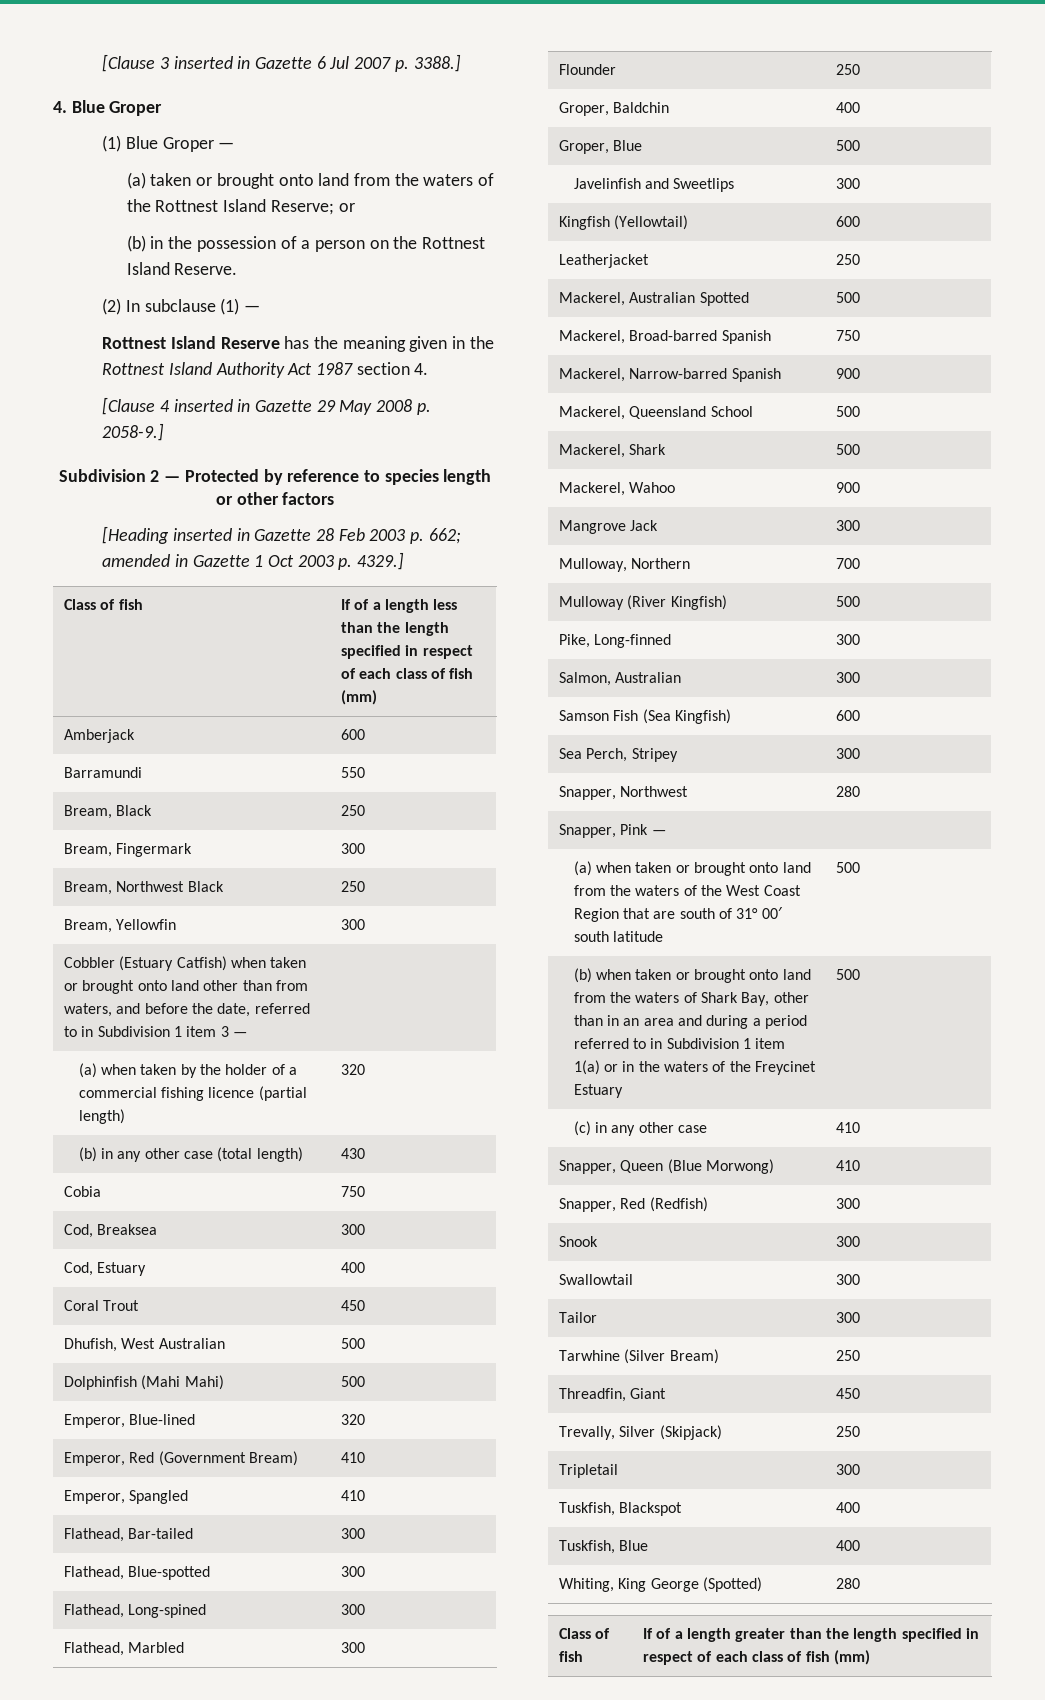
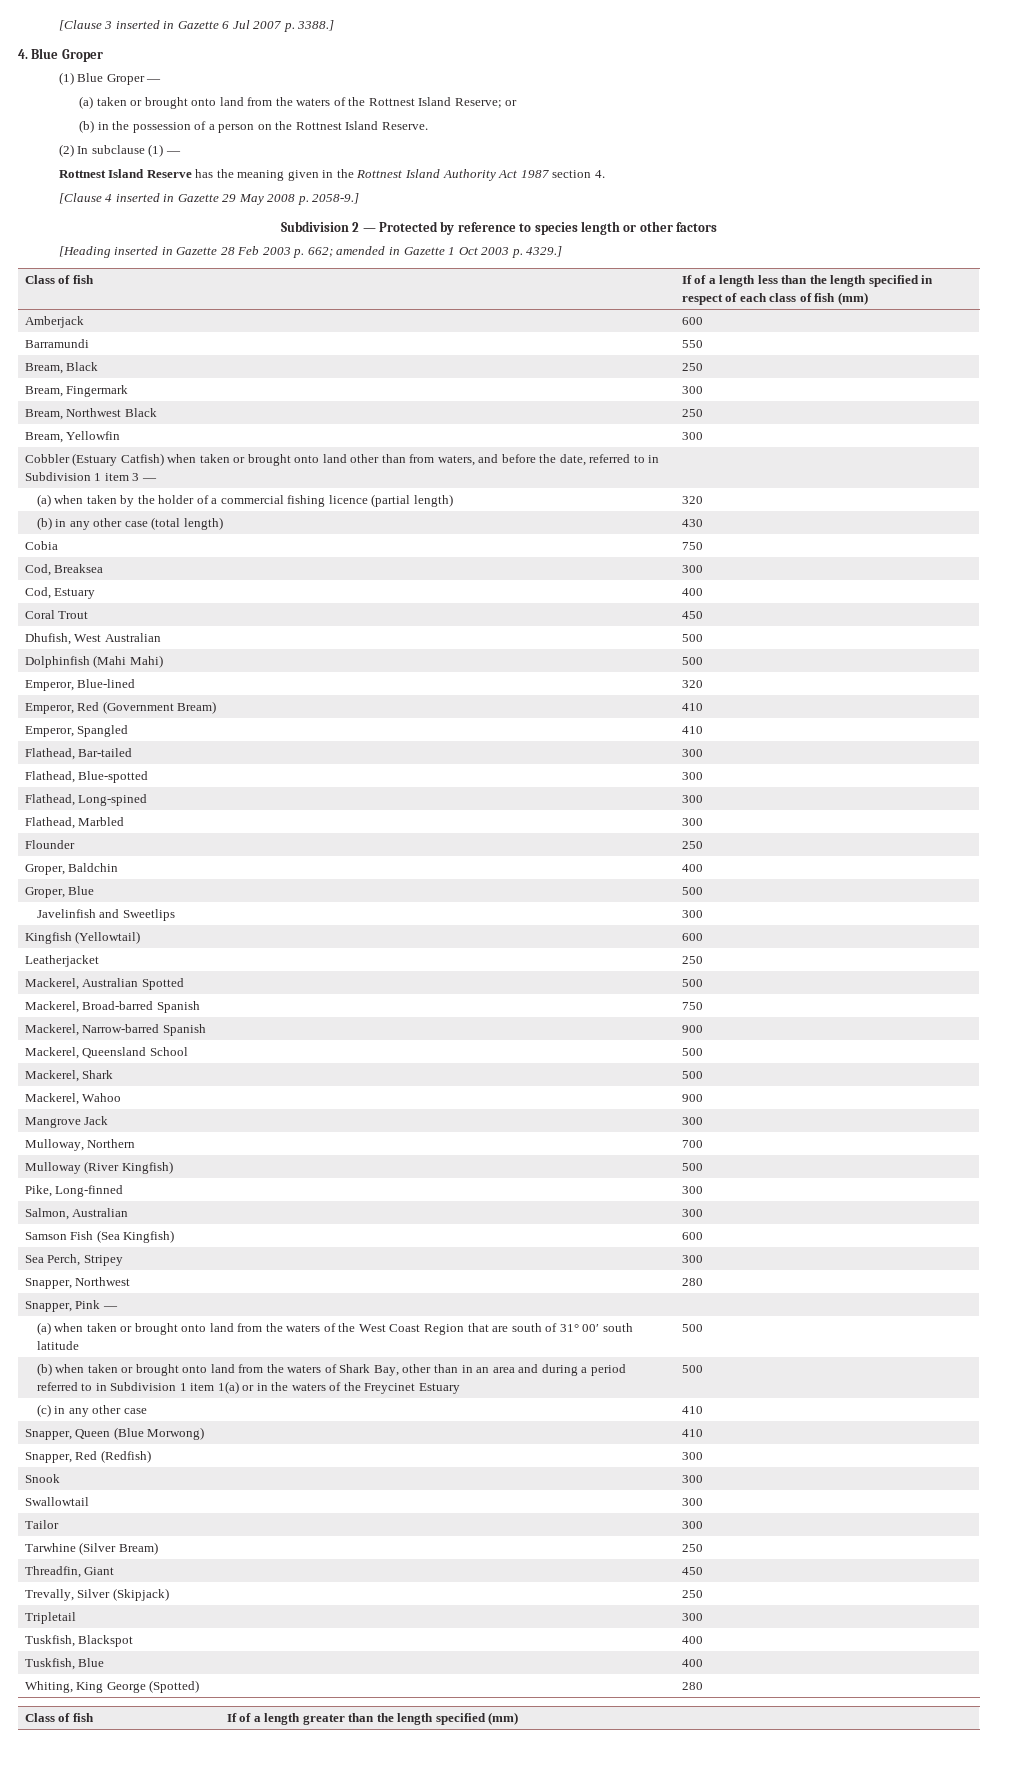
- Class of fish | If of a length greater than the length specified in respect of each class of fish (mm)
+ Class of fish | If of a length greater than the length specified (mm)

